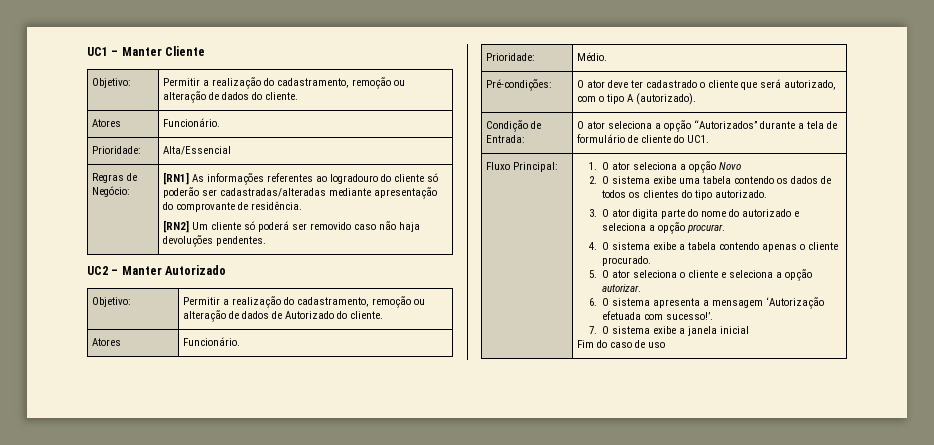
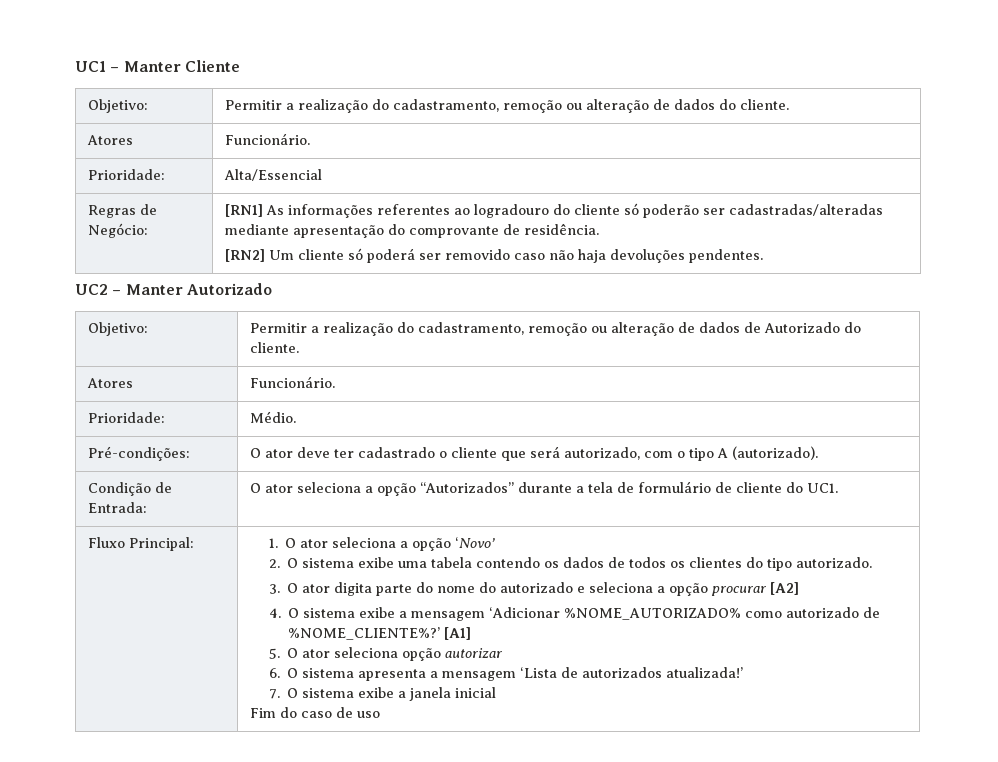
- 1. O ator seleciona a opção Novo
+ 1. O ator seleciona a opção ‘Novo’
- 3. O ator digita parte do nome do autorizado e seleciona a opção procurar.
+ 3. O ator digita parte do nome do autorizado e seleciona a opção procurar [A2]
- 4. O sistema exibe a tabela contendo apenas o cliente procurado.
- 5. O ator seleciona o cliente e seleciona a opção autorizar.
+ 4. O sistema exibe a mensagem ‘Adicionar %NOME_AUTORIZADO% como autorizado de %NOME_CLIENTE%?’ [A1]
+ 5. O ator seleciona opção autorizar
- 6. O sistema apresenta a mensagem ‘Autorização efetuada com sucesso!’.
+ 6. O sistema apresenta a mensagem ‘Lista de autorizados atualizada!’

